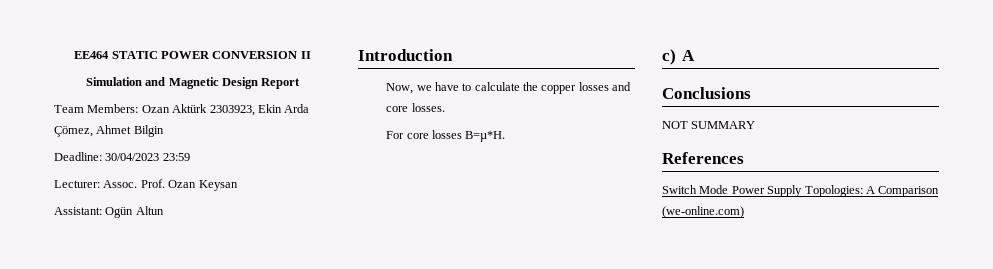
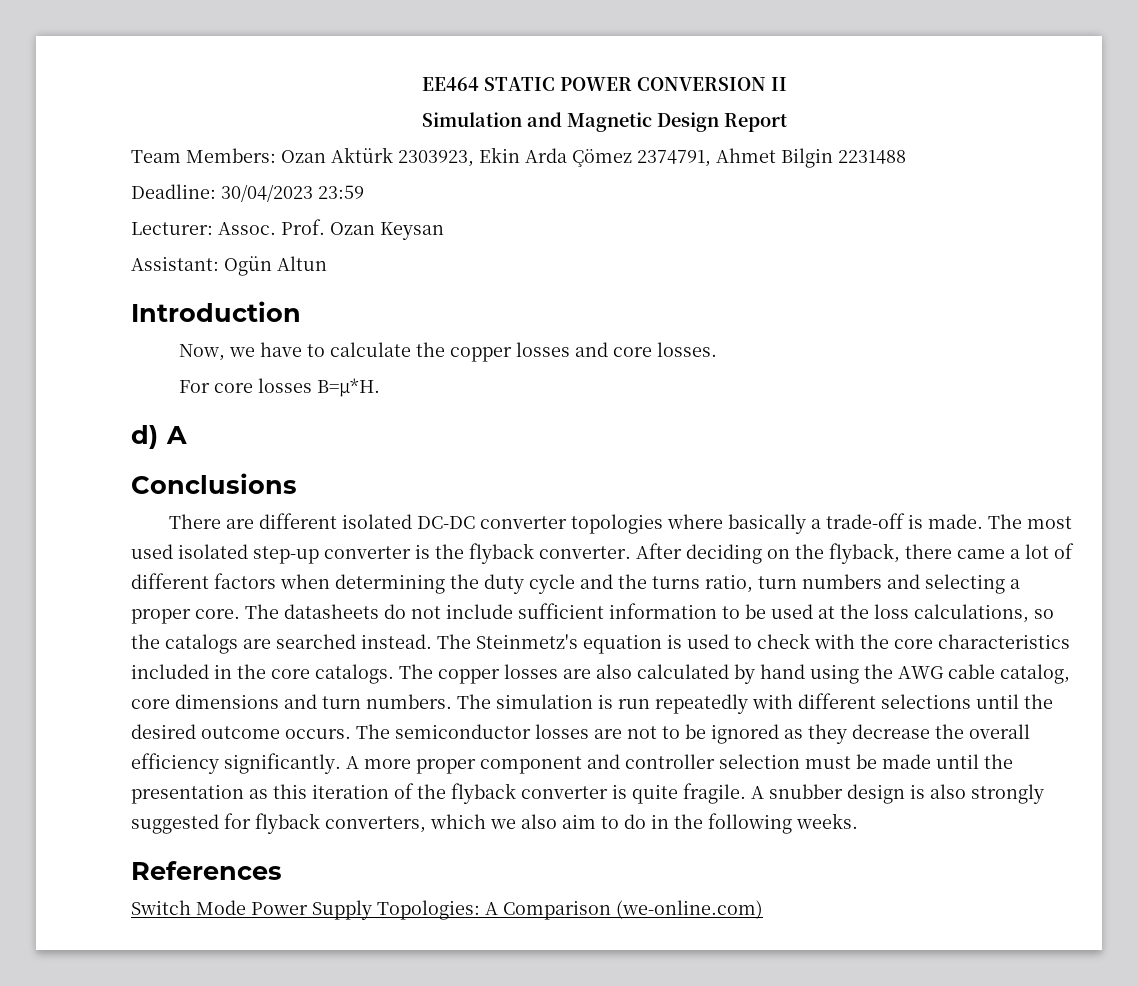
- Team Members: Ozan Aktürk 2303923, Ekin Arda Çömez, Ahmet Bilgin
+ Team Members: Ozan Aktürk 2303923, Ekin Arda Çömez 2374791, Ahmet Bilgin 2231488
- c) A
+ d) A
- NOT SUMMARY
+ There are different isolated DC-DC converter topologies where basically a trade-off is made. The most used isolated step-up converter is the flyback converter. After deciding on the flyback, there came a lot of different factors when determining the duty cycle and the turns ratio, turn numbers and selecting a proper core. The datasheets do not include sufficient information to be used at the loss calculations, so the catalogs are searched instead. The Steinmetz's equation is used to check with the core characteristics included in the core catalogs. The copper losses are also calculated by hand using the AWG cable catalog, core dimensions and turn numbers. The simulation is run repeatedly with different selections until the desired outcome occurs. The semiconductor losses are not to be ignored as they decrease the overall efficiency significantly. A more proper component and controller selection must be made until the presentation as this iteration of the flyback converter is quite fragile. A snubber design is also strongly suggested for flyback converters, which we also aim to do in the following weeks.

